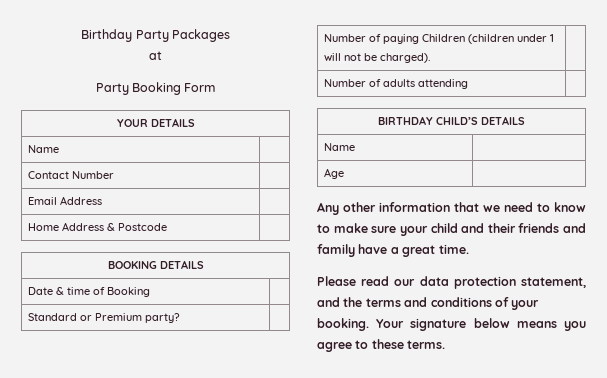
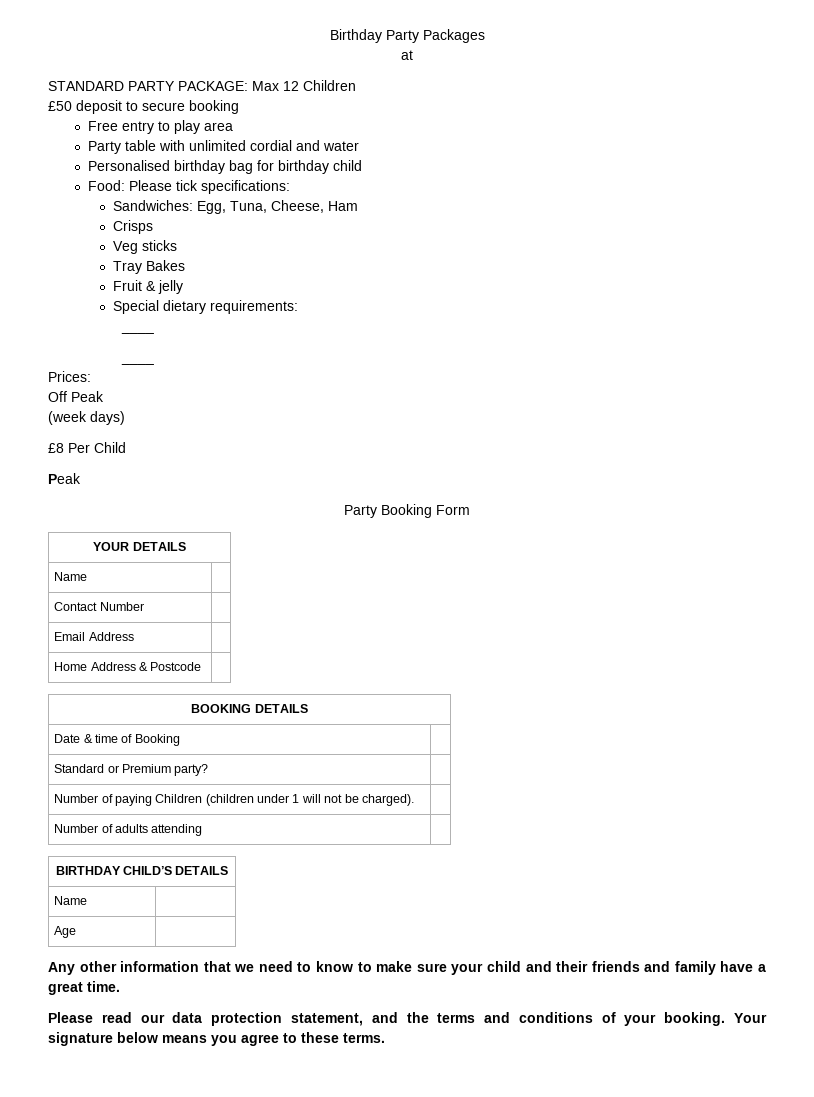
+ STANDARD PARTY PACKAGE: Max 12 Children
+ £50 deposit to secure booking
+ Free entry to play area
+ Party table with unlimited cordial and water
+ Personalised birthday bag for birthday child
+ Food: Please tick specifications:
+ Sandwiches: Egg, Tuna, Cheese, Ham
+ Crisps
+ Veg sticks
+ Tray Bakes
+ Fruit & jelly
+ Special dietary requirements:
+ ____
+ ____
+ Prices:
+ Off Peak
+ (week days)
+ £8 Per Child
+ Peak

